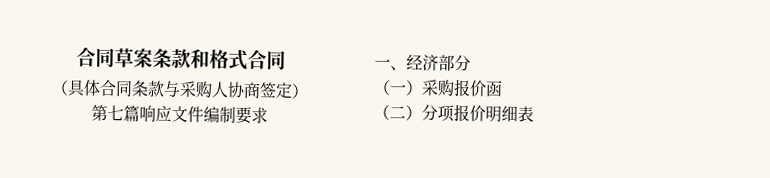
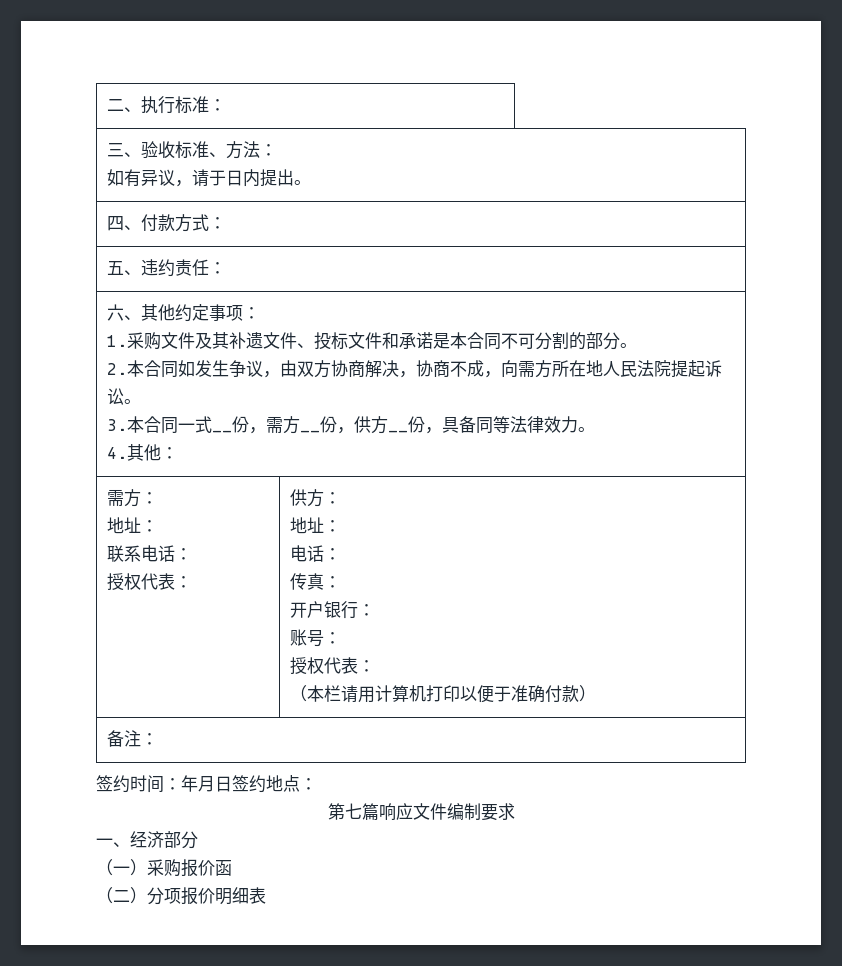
- 合同草案条款和格式合同
- （具体合同条款与采购人协商签定）
+ 二、执行标准：
+ 三、验收标准、方法：
+ 如有异议，请于日内提出。
+ 四、付款方式：
+ 五、违约责任：
+ 六、其他约定事项：
+ 1.采购文件及其补遗文件、投标文件和承诺是本合同不可分割的部分。
+ 2.本合同如发生争议，由双方协商解决，协商不成，向需方所在地人民法院提起诉讼。
+ 3.本合同一式__份，需方__份，供方__份，具备同等法律效力。
+ 4.其他：
+ 需方：
+ 地址：
+ 联系电话：
+ 授权代表： | 供方：
+ 地址：
+ 电话：
+ 传真：
+ 开户银行：
+ 账号：
+ 授权代表：
+ （本栏请用计算机打印以便于准确付款）
+ 备注：
+ 签约时间：年月日签约地点：

